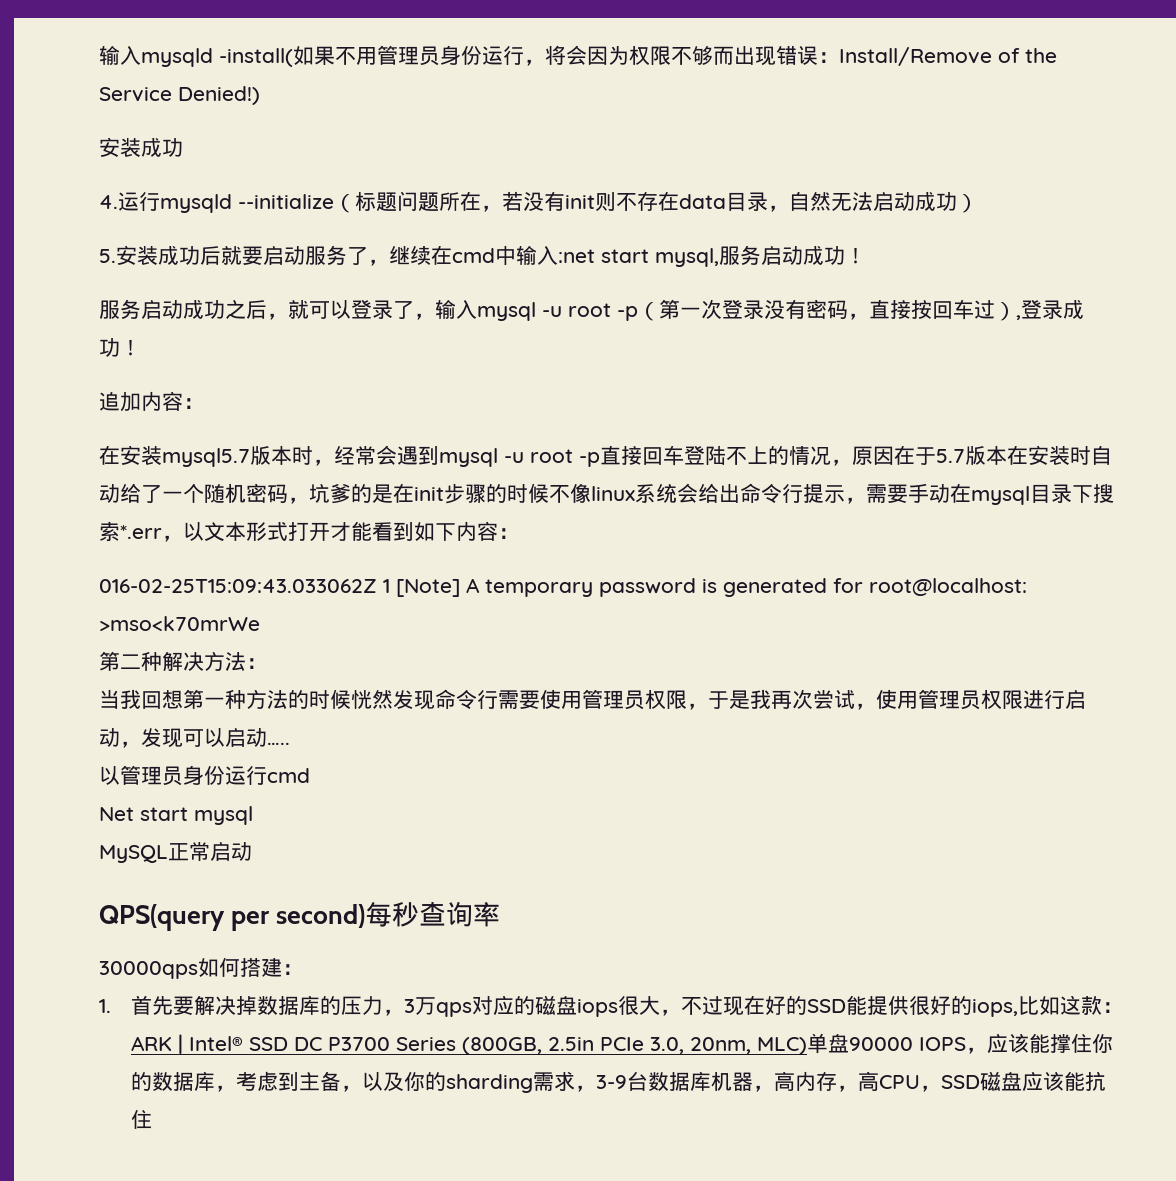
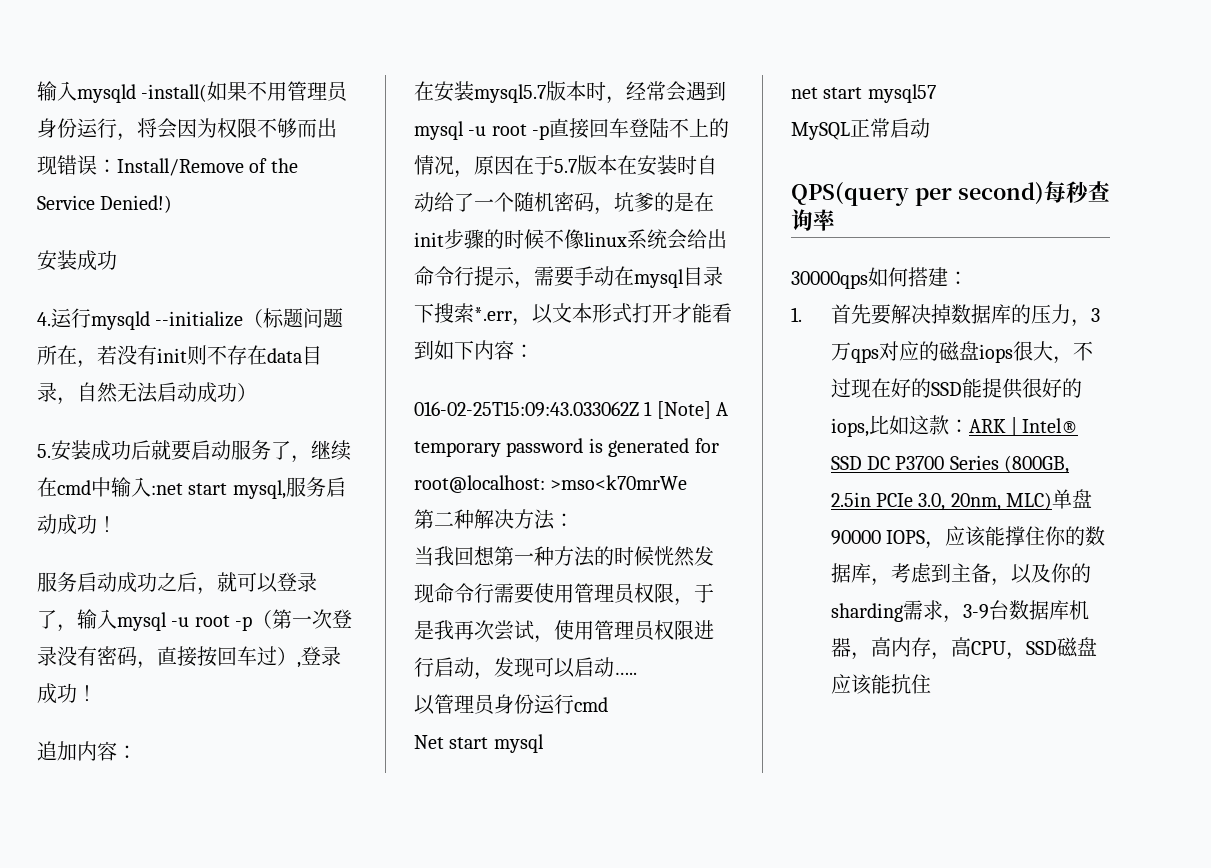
+ net start mysql57

